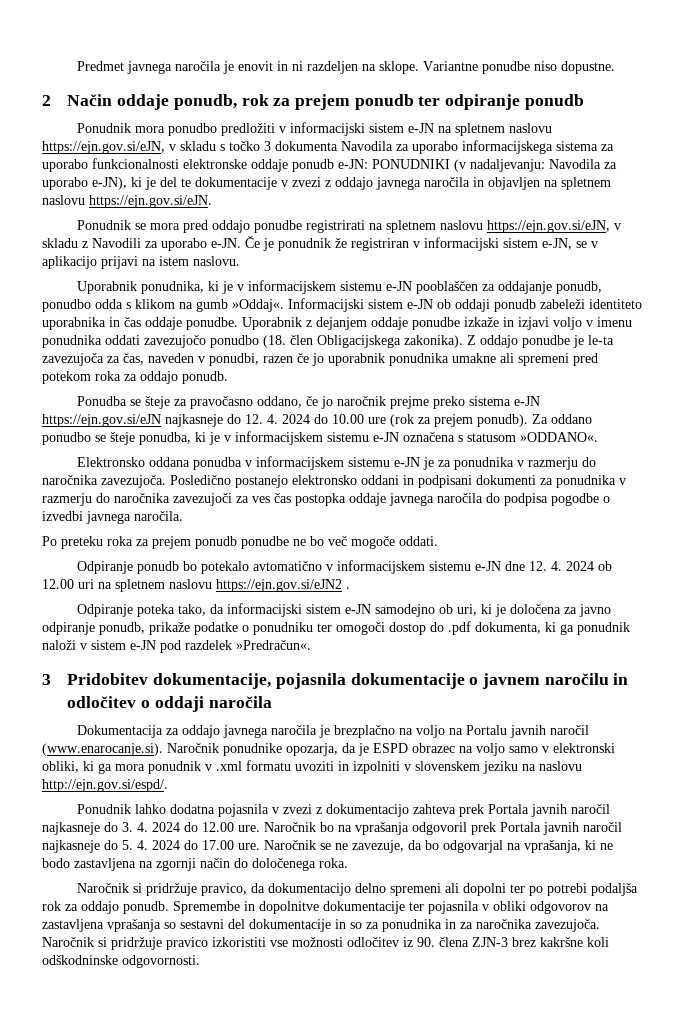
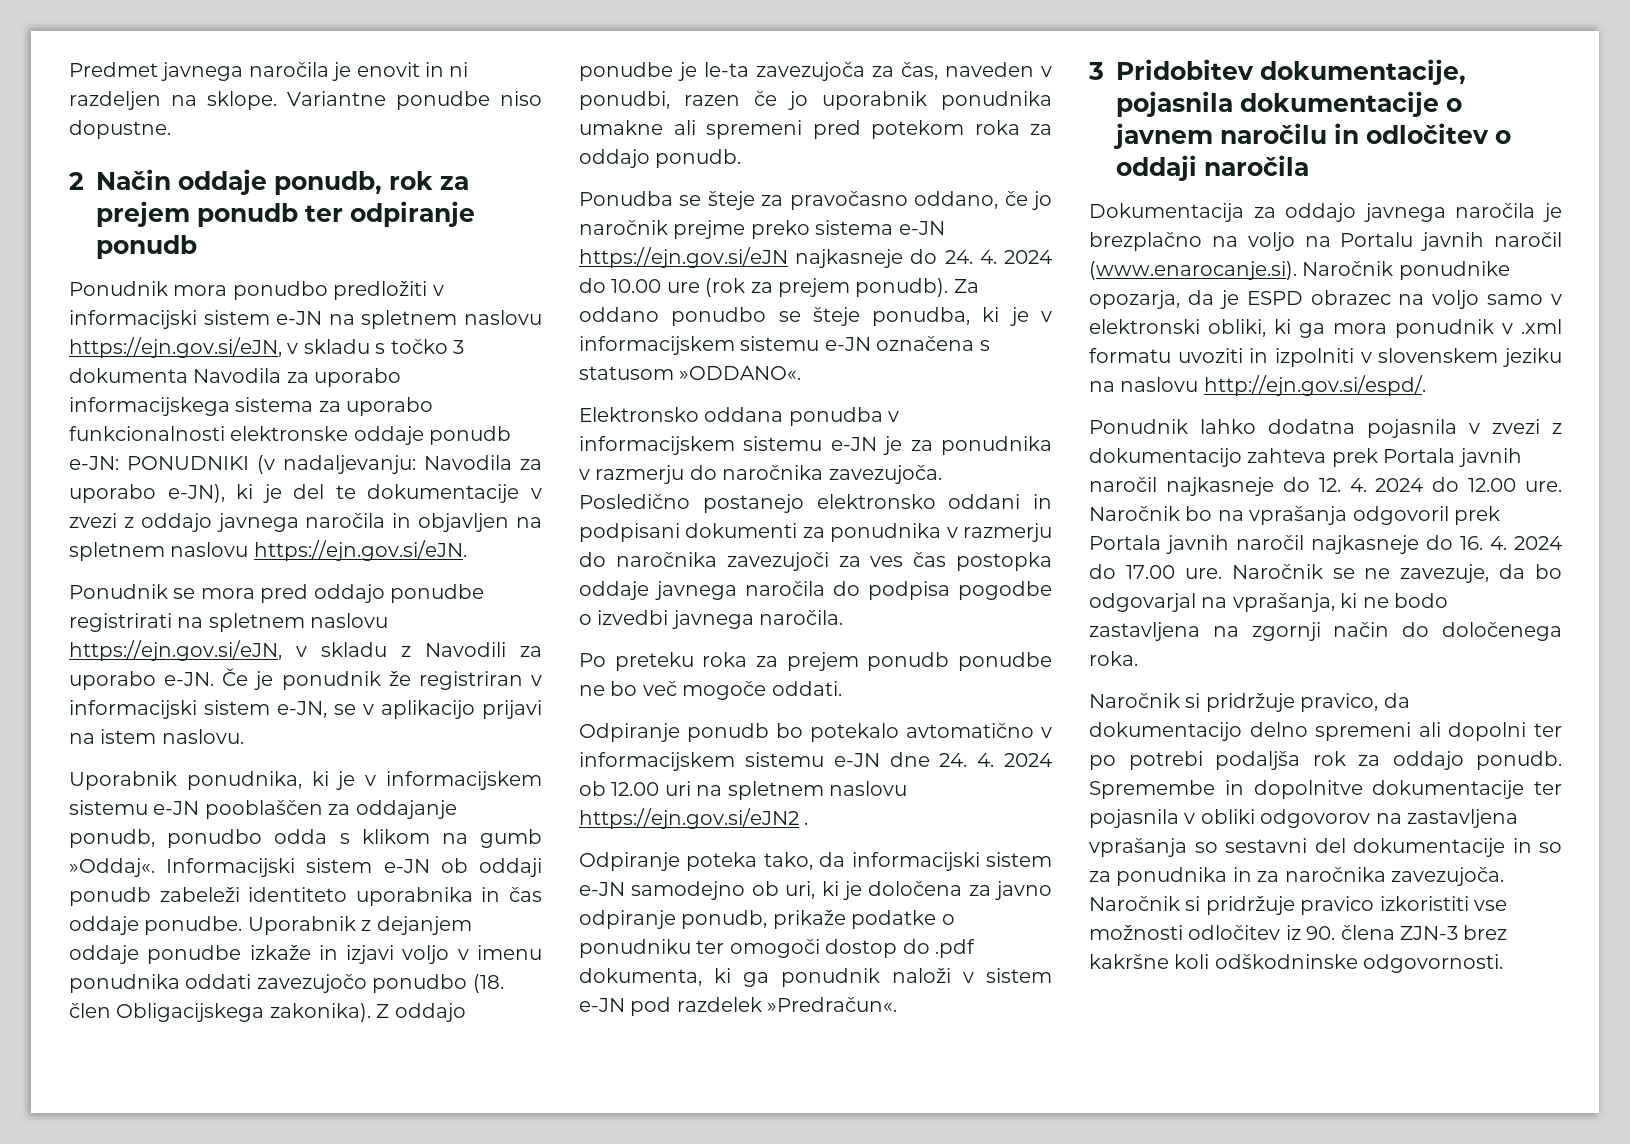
- Ponudba se šteje za pravočasno oddano, če jo naročnik prejme preko sistema e-JN https://ejn.gov.si/eJN najkasneje do 12. 4. 2024 do 10.00 ure (rok za prejem ponudb).
+ Ponudba se šteje za pravočasno oddano, če jo naročnik prejme preko sistema e-JN https://ejn.gov.si/eJN najkasneje do 24. 4. 2024 do 10.00 ure (rok za prejem ponudb).
- Odpiranje ponudb bo potekalo avtomatično v informacijskem sistemu e-JN dne 12. 4. 2024 ob 12.00 uri na spletnem naslovu https://ejn.gov.si/eJN2 .
+ Odpiranje ponudb bo potekalo avtomatično v informacijskem sistemu e-JN dne 24. 4. 2024 ob 12.00 uri na spletnem naslovu https://ejn.gov.si/eJN2 .
- Ponudnik lahko dodatna pojasnila v zvezi z dokumentacijo zahteva prek Portala javnih naročil najkasneje do 3. 4. 2024 do 12.00 ure.
+ Ponudnik lahko dodatna pojasnila v zvezi z dokumentacijo zahteva prek Portala javnih naročil najkasneje do 12. 4. 2024 do 12.00 ure.
- Naročnik bo na vprašanja odgovoril prek Portala javnih naročil najkasneje do 5. 4. 2024 do 17.00 ure.
+ Naročnik bo na vprašanja odgovoril prek Portala javnih naročil najkasneje do 16. 4. 2024 do 17.00 ure.

